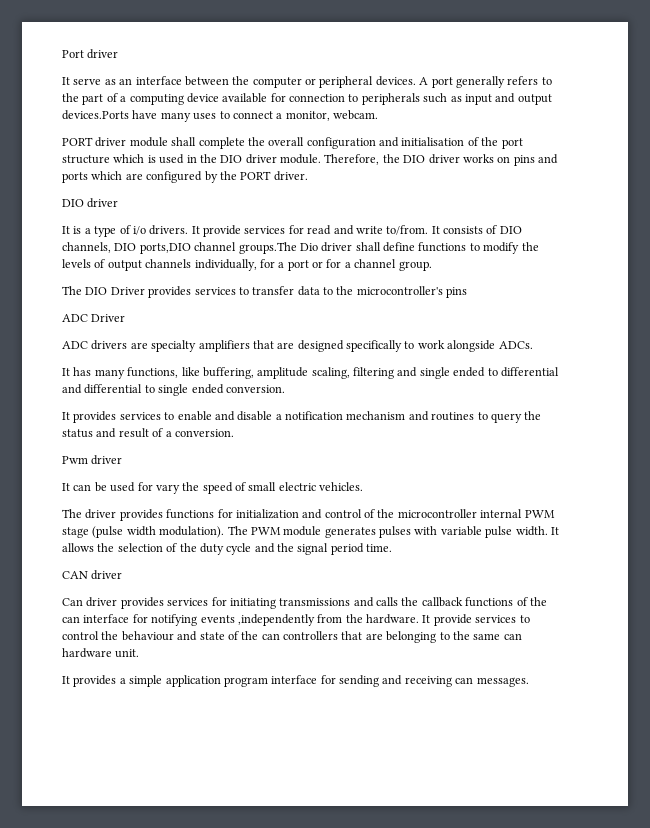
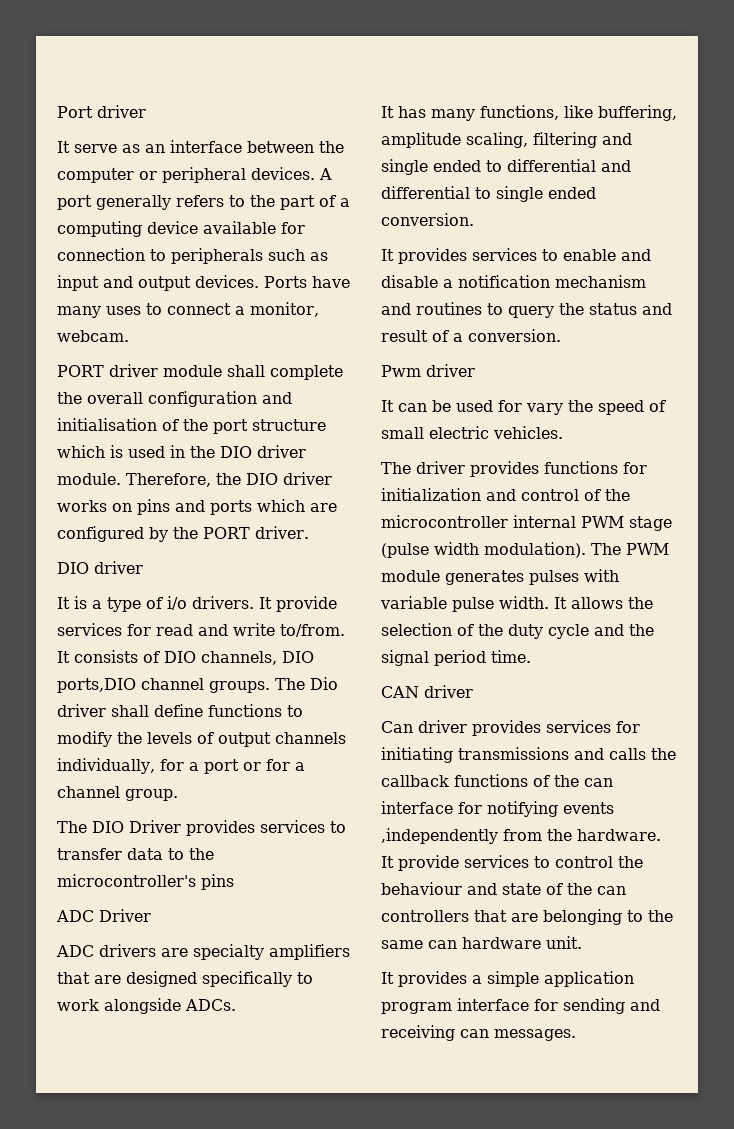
- A port generally refers to the part of a computing device available for connection to peripherals such as input and output devices.Ports have many uses to connect a monitor, webcam.
+ A port generally refers to the part of a computing device available for connection to peripherals such as input and output devices. Ports have many uses to connect a monitor, webcam.
- It consists of DIO channels, DIO ports,DIO channel groups.The Dio driver shall define functions to modify the levels of output channels individually, for a port or for a channel group.
+ It consists of DIO channels, DIO ports,DIO channel groups. The Dio driver shall define functions to modify the levels of output channels individually, for a port or for a channel group.

